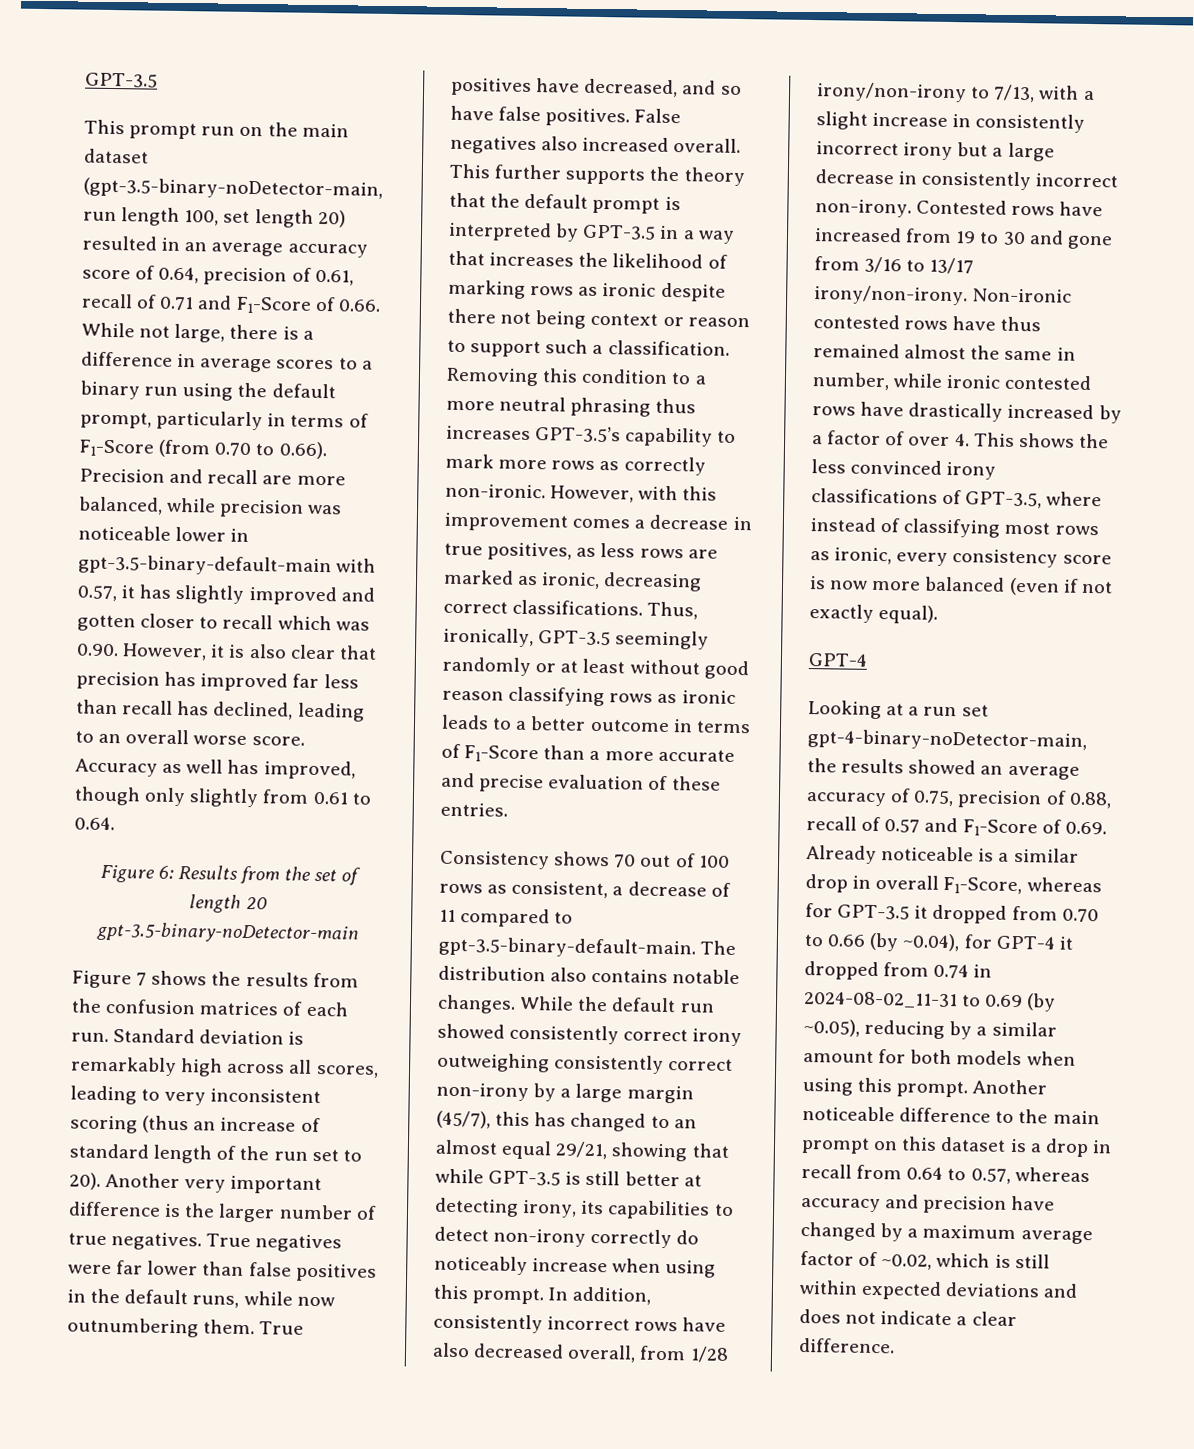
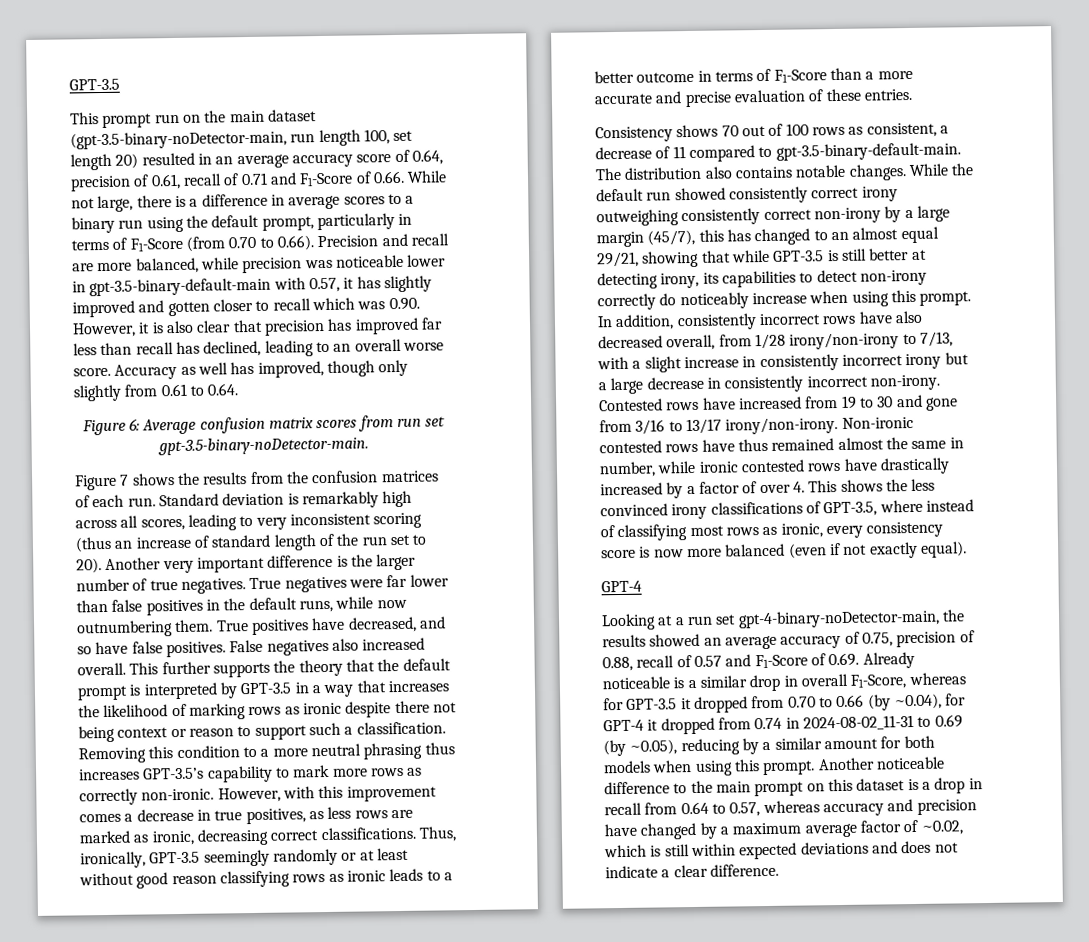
- Figure 6: Results from the set of length 20 gpt-3.5-binary-noDetector-main
+ Figure 6: Average confusion matrix scores from run set gpt-3.5-binary-noDetector-main.

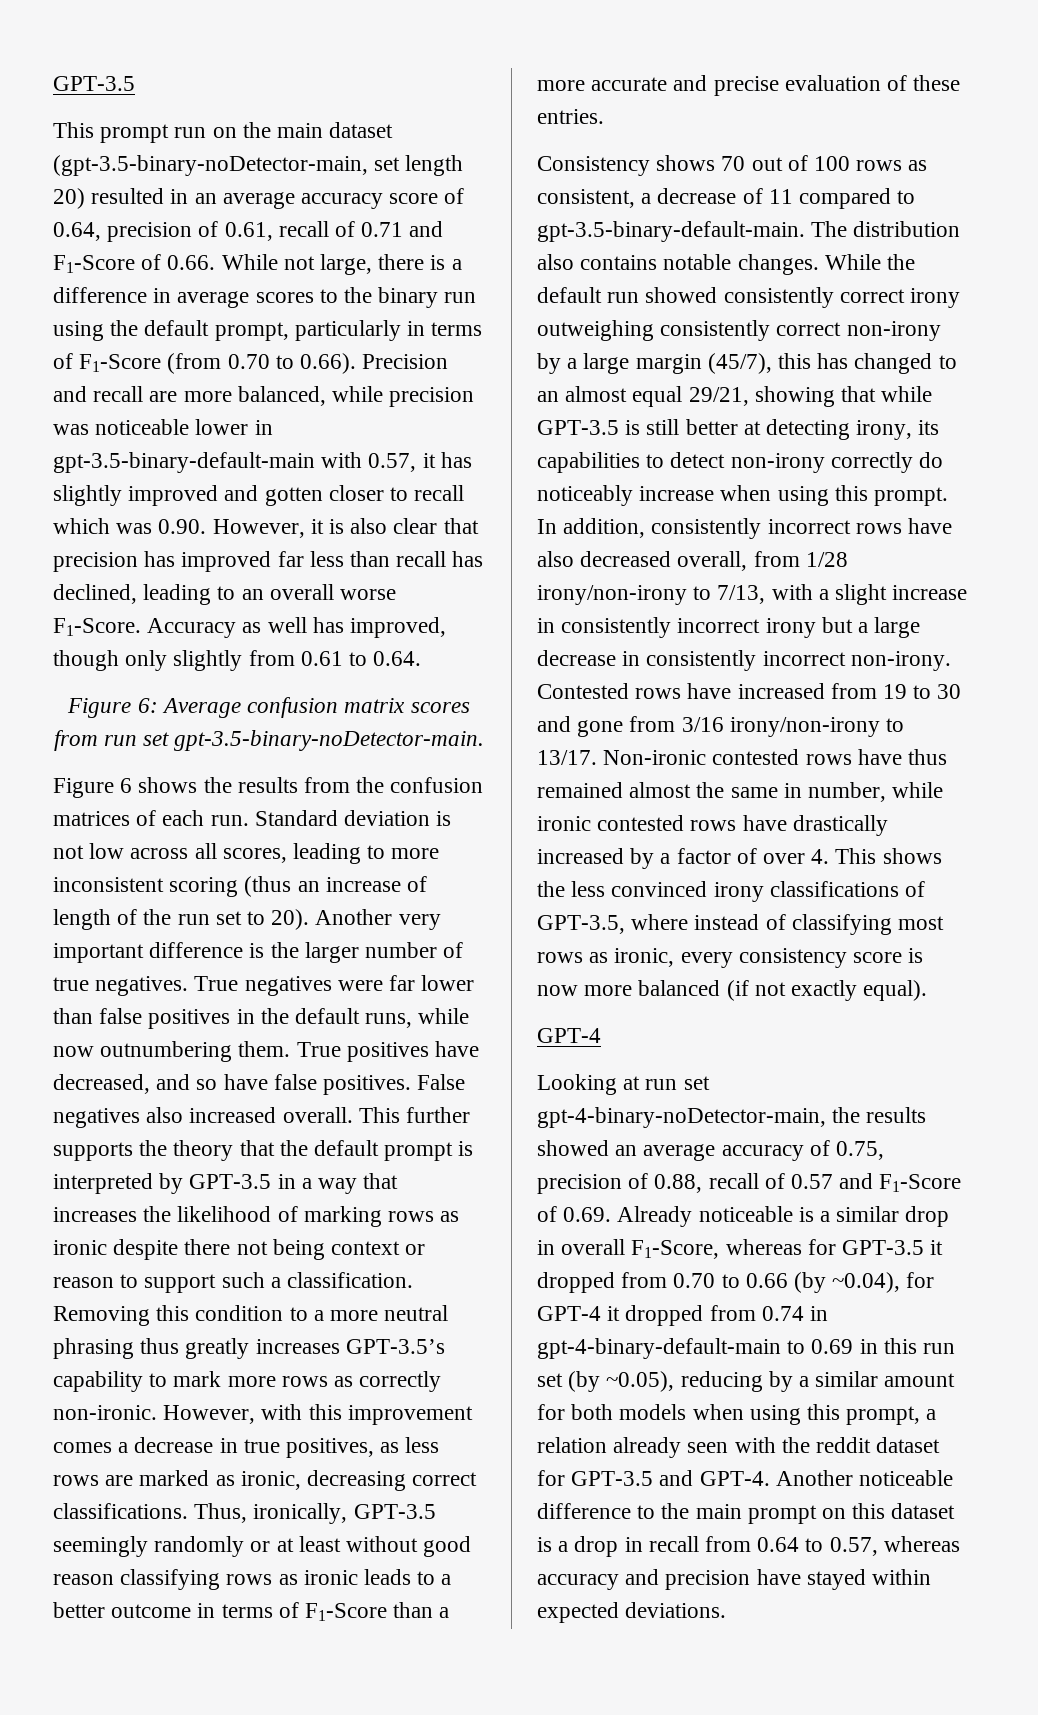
- This prompt run on the main dataset (gpt-3.5-binary-noDetector-main, run length 100, set length 20) resulted in an average accuracy score of 0.64, precision of 0.61, recall of 0.71 and F1-Score of 0.66. While not large, there is a difference in average scores to a binary run using the default prompt, particularly in terms of F1-Score (from 0.70 to 0.66). Precision and recall are more balanced, while precision was noticeable lower in gpt-3.5-binary-default-main with 0.57, it has slightly improved and gotten closer to recall which was 0.90. However, it is also clear that precision has improved far less than recall has declined, leading to an overall worse score.
+ This prompt run on the main dataset (gpt-3.5-binary-noDetector-main, set length 20) resulted in an average accuracy score of 0.64, precision of 0.61, recall of 0.71 and F1-Score of 0.66. While not large, there is a difference in average scores to the binary run using the default prompt, particularly in terms of F1-Score (from 0.70 to 0.66). Precision and recall are more balanced, while precision was noticeable lower in gpt-3.5-binary-default-main with 0.57, it has slightly improved and gotten closer to recall which was 0.90. However, it is also clear that precision has improved far less than recall has declined, leading to an overall worse F1-Score.
- Figure 7 shows the results from the confusion matrices of each run.
+ Figure 6 shows the results from the confusion matrices of each run.
- Standard deviation is remarkably high across all scores, leading to very inconsistent scoring (thus an increase of standard length of the run set to 20).
+ Standard deviation is not low across all scores, leading to more inconsistent scoring (thus an increase of length of the run set to 20).
- Removing this condition to a more neutral phrasing thus increases GPT-3.5’s capability to mark more rows as correctly non-ironic.
+ Removing this condition to a more neutral phrasing thus greatly increases GPT-3.5’s capability to mark more rows as correctly non-ironic.
- Contested rows have increased from 19 to 30 and gone from 3/16 to 13/17 irony/non-irony.
+ Contested rows have increased from 19 to 30 and gone from 3/16 irony/non-irony to 13/17.
- Non-ironic contested rows have thus remained almost the same in number, while ironic contested rows have drastically increased by a factor of over 4. This shows the less convinced irony classifications of GPT-3.5, where instead of classifying most rows as ironic, every consistency score is now more balanced (even if not exactly equal).
+ Non-ironic contested rows have thus remained almost the same in number, while ironic contested rows have drastically increased by a factor of over 4. This shows the less convinced irony classifications of GPT-3.5, where instead of classifying most rows as ironic, every consistency score is now more balanced (if not exactly equal).
- Looking at a run set gpt-4-binary-noDetector-main, the results showed an average accuracy of 0.75, precision of 0.88, recall of 0.57 and F1-Score of 0.69. Already noticeable is a similar drop in overall F1-Score, whereas for GPT-3.5 it dropped from 0.70 to 0.66 (by ~0.04), for GPT-4 it dropped from 0.74 in 2024-08-02_11-31 to 0.69 (by ~0.05), reducing by a similar amount for both models when using this prompt.
+ Looking at run set gpt-4-binary-noDetector-main, the results showed an average accuracy of 0.75, precision of 0.88, recall of 0.57 and F1-Score of 0.69. Already noticeable is a similar drop in overall F1-Score, whereas for GPT-3.5 it dropped from 0.70 to 0.66 (by ~0.04), for GPT-4 it dropped from 0.74 in gpt-4-binary-default-main to 0.69 in this run set (by ~0.05), reducing by a similar amount for both models when using this prompt, a relation already seen with the reddit dataset for GPT-3.5 and GPT-4.
- Another noticeable difference to the main prompt on this dataset is a drop in recall from 0.64 to 0.57, whereas accuracy and precision have changed by a maximum average factor of ~0.02, which is still within expected deviations and does not indicate a clear difference.
+ Another noticeable difference to the main prompt on this dataset is a drop in recall from 0.64 to 0.57, whereas accuracy and precision have stayed within expected deviations.

